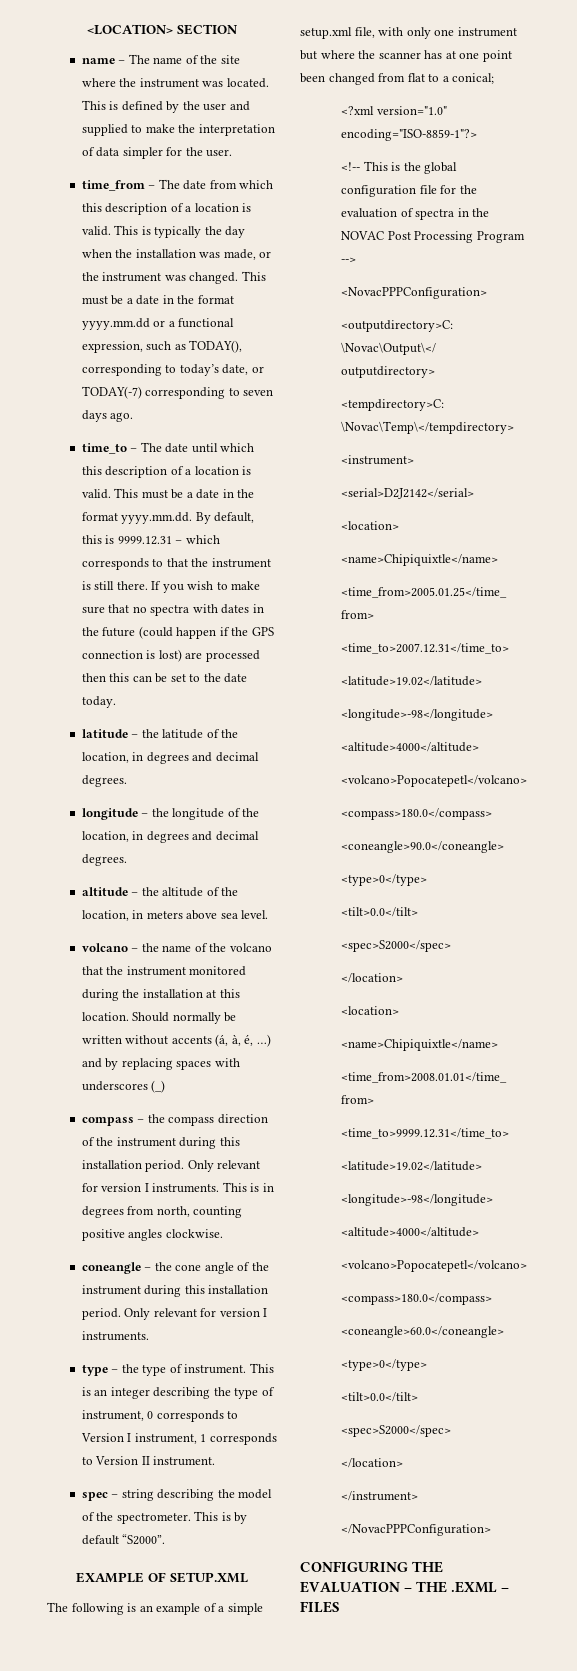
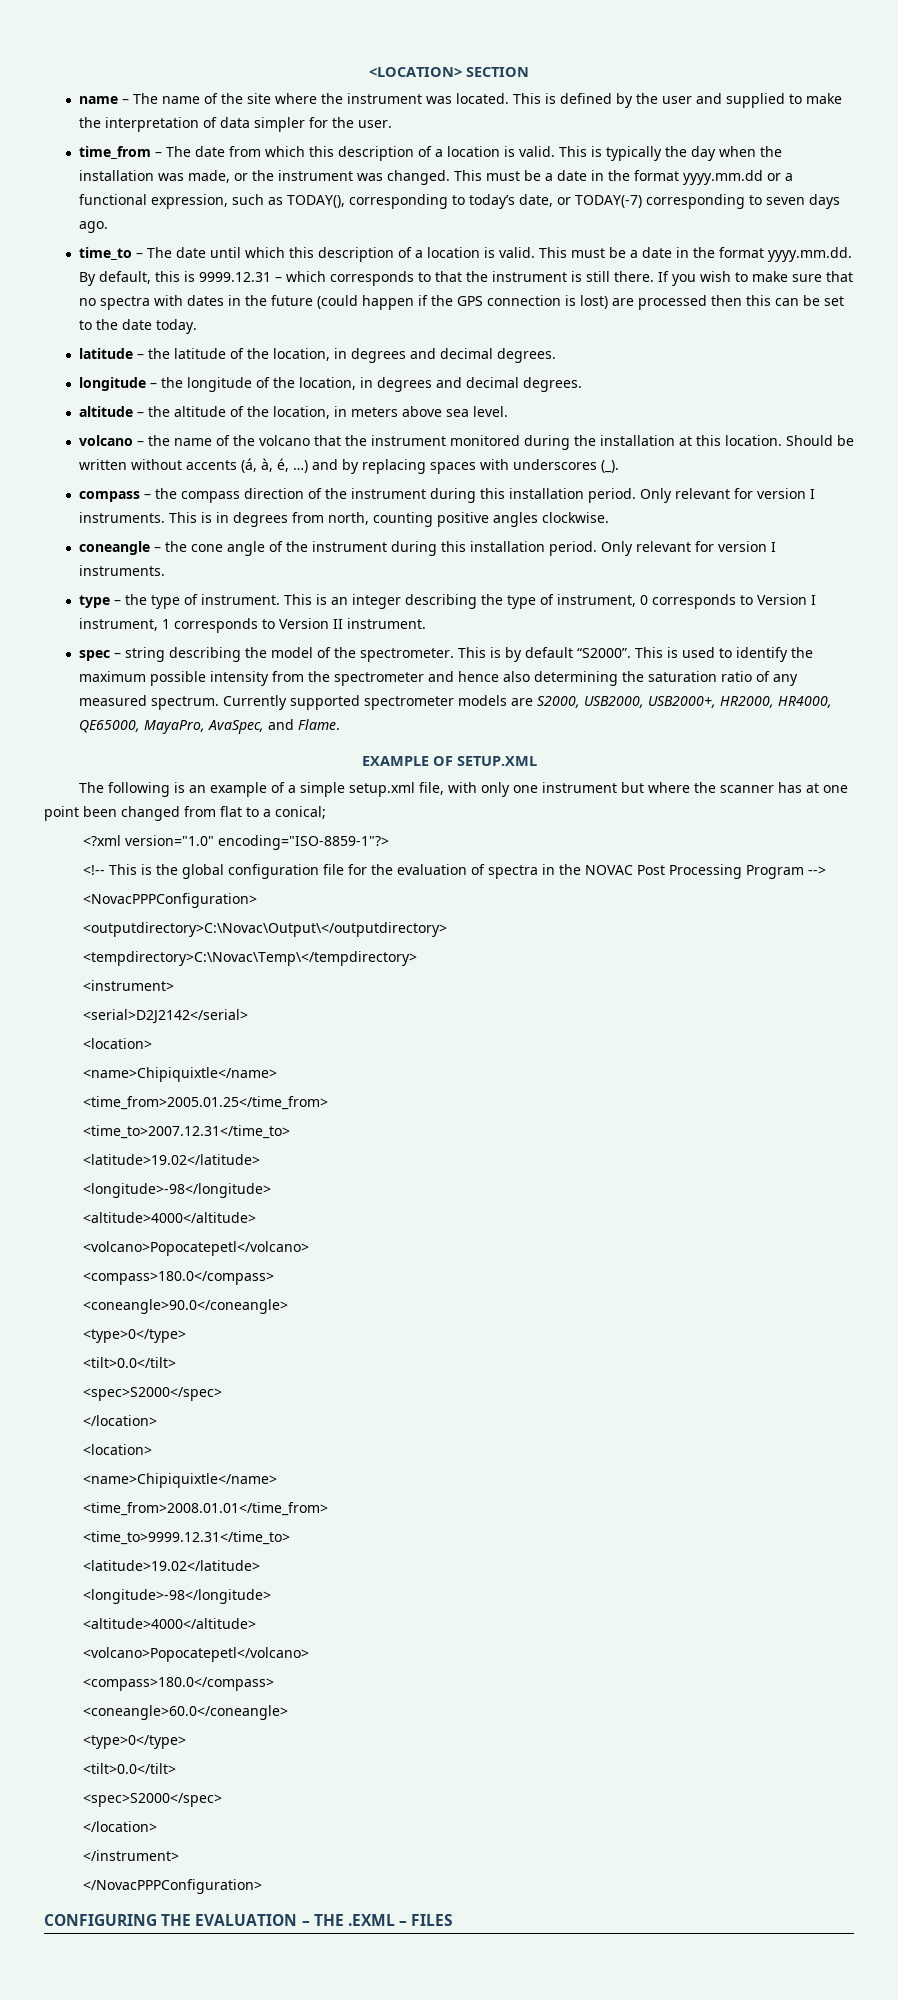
- Should normally be written without accents (á, à, é, …) and by replacing spaces with underscores (_)
+ Should be written without accents (á, à, é, …) and by replacing spaces with underscores (_).
+ This is used to identify the maximum possible intensity from the spectrometer and hence also determining the saturation ratio of any measured spectrum. Currently supported spectrometer models are S2000, USB2000, USB2000+, HR2000, HR4000, QE65000, MayaPro, AvaSpec, and Flame.

